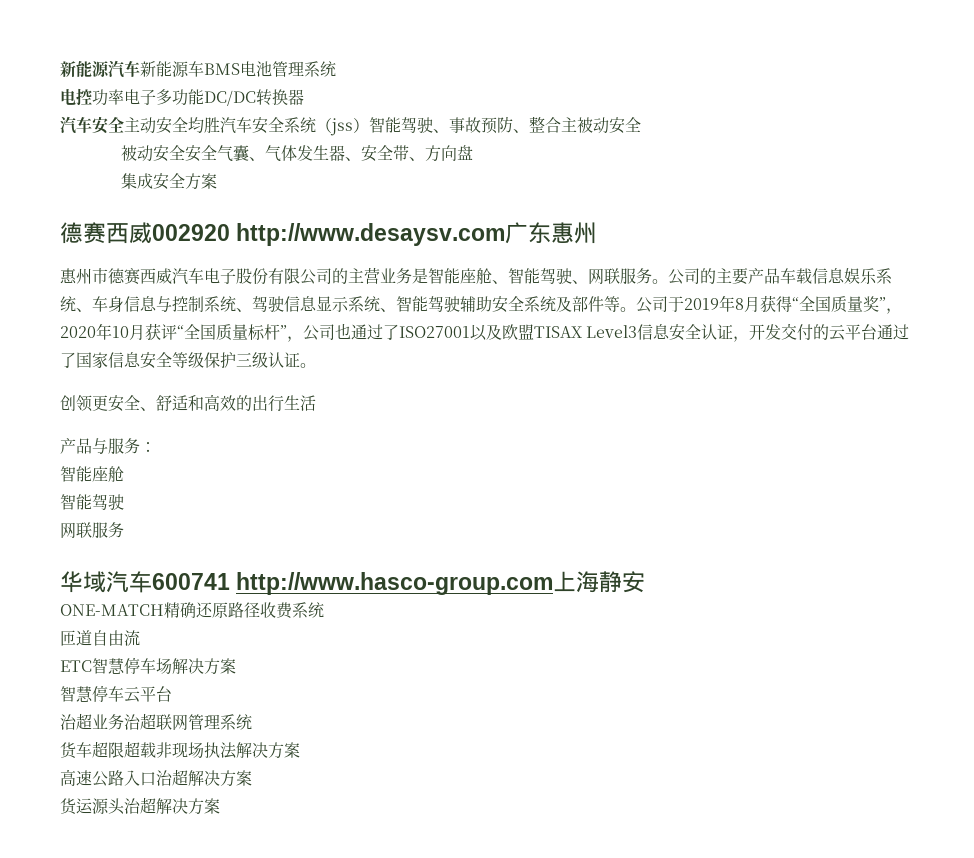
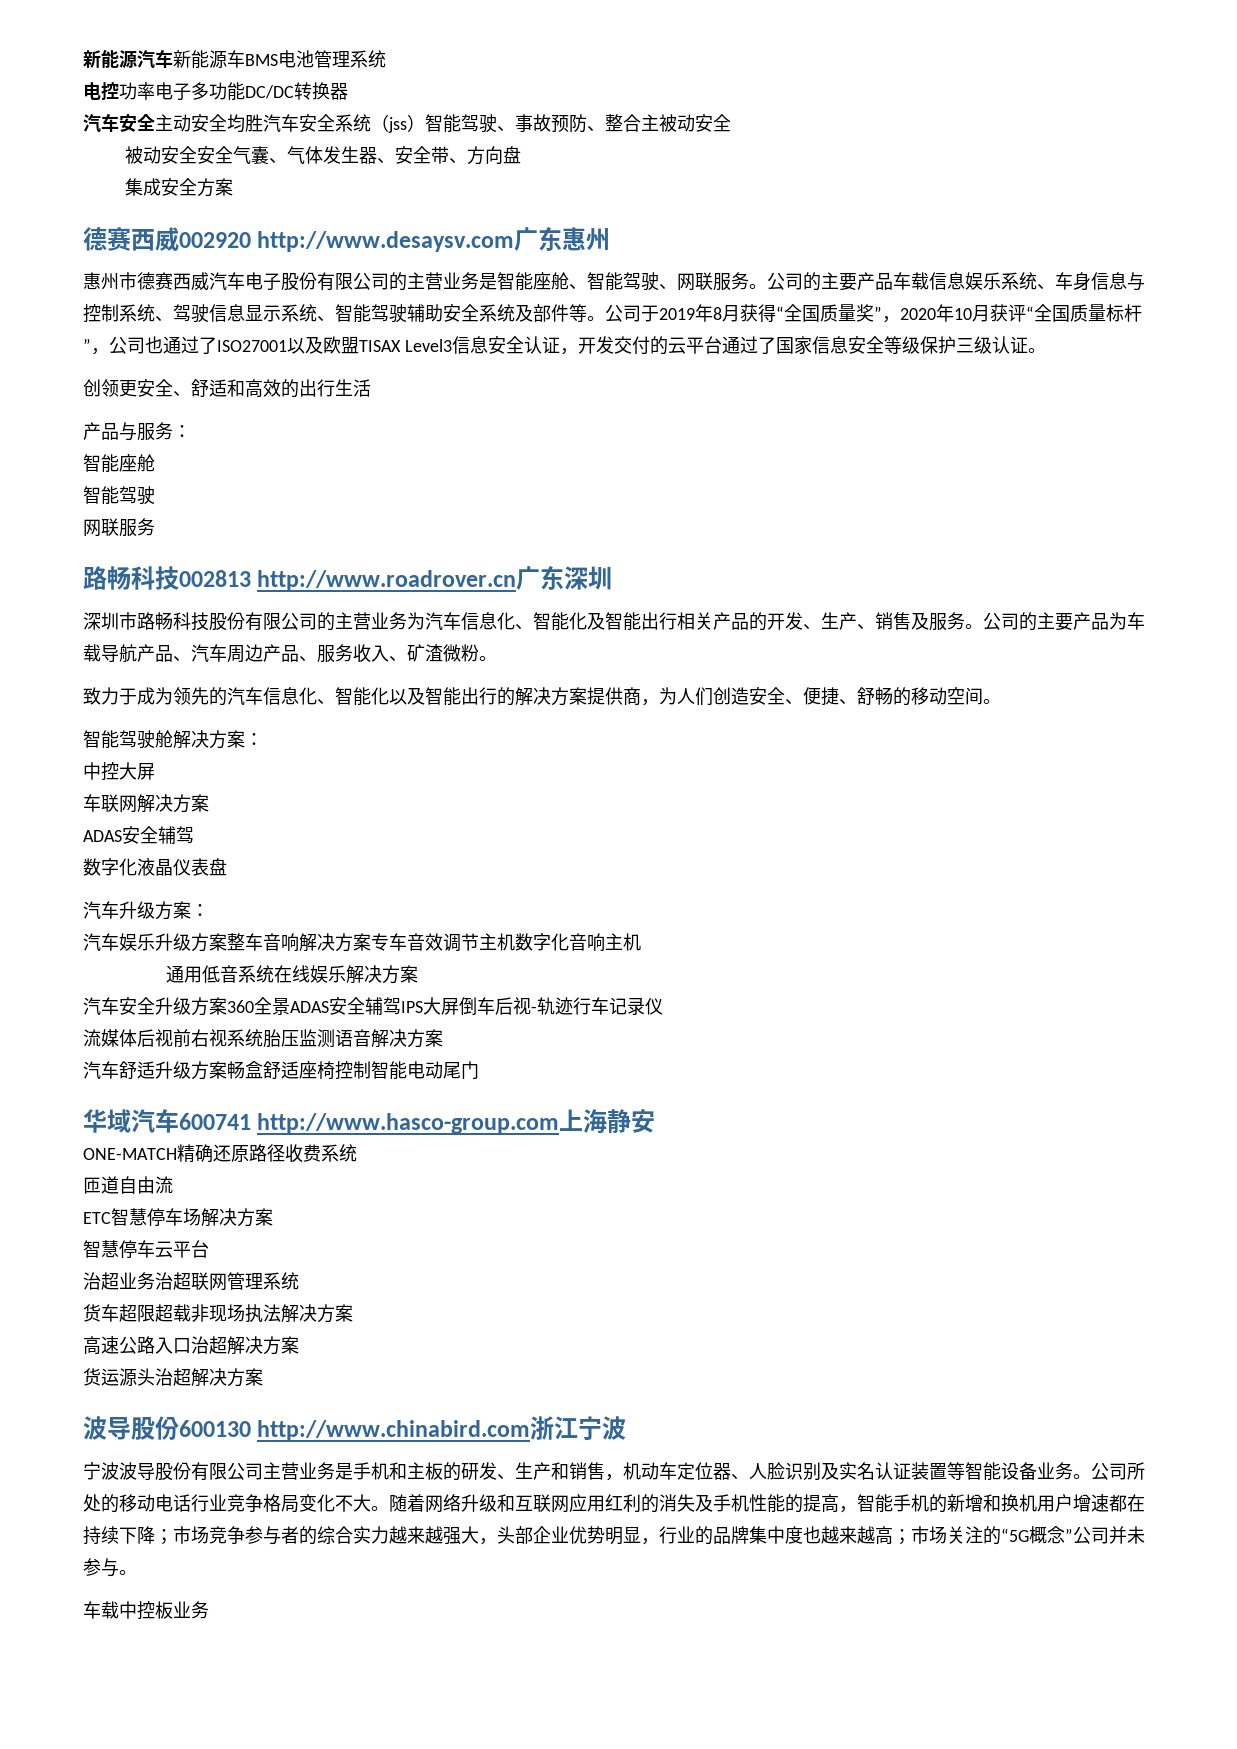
+ 路畅科技002813 http://www.roadrover.cn广东深圳
+ 深圳市路畅科技股份有限公司的主营业务为汽车信息化、智能化及智能出行相关产品的开发、生产、销售及服务。公司的主要产品为车载导航产品、汽车周边产品、服务收入、矿渣微粉。
+ 致力于成为领先的汽车信息化、智能化以及智能出行的解决方案提供商，为人们创造安全、便捷、舒畅的移动空间。
+ 智能驾驶舱解决方案：
+ 中控大屏
+ 车联网解决方案
+ ADAS安全辅驾
+ 数字化液晶仪表盘
+ 汽车升级方案：
+ 汽车娱乐升级方案整车音响解决方案专车音效调节主机数字化音响主机
+ 通用低音系统在线娱乐解决方案
+ 汽车安全升级方案360全景ADAS安全辅驾IPS大屏倒车后视-轨迹行车记录仪
+ 流媒体后视前右视系统胎压监测语音解决方案
+ 汽车舒适升级方案畅盒舒适座椅控制智能电动尾门
+ 波导股份600130 http://www.chinabird.com浙江宁波
+ 宁波波导股份有限公司主营业务是手机和主板的研发、生产和销售，机动车定位器、人脸识别及实名认证装置等智能设备业务。公司所处的移动电话行业竞争格局变化不大。随着网络升级和互联网应用红利的消失及手机性能的提高，智能手机的新增和换机用户增速都在持续下降；市场竞争参与者的综合实力越来越强大，头部企业优势明显，行业的品牌集中度也越来越高；市场关注的“5G概念”公司并未参与。
+ 车载中控板业务

